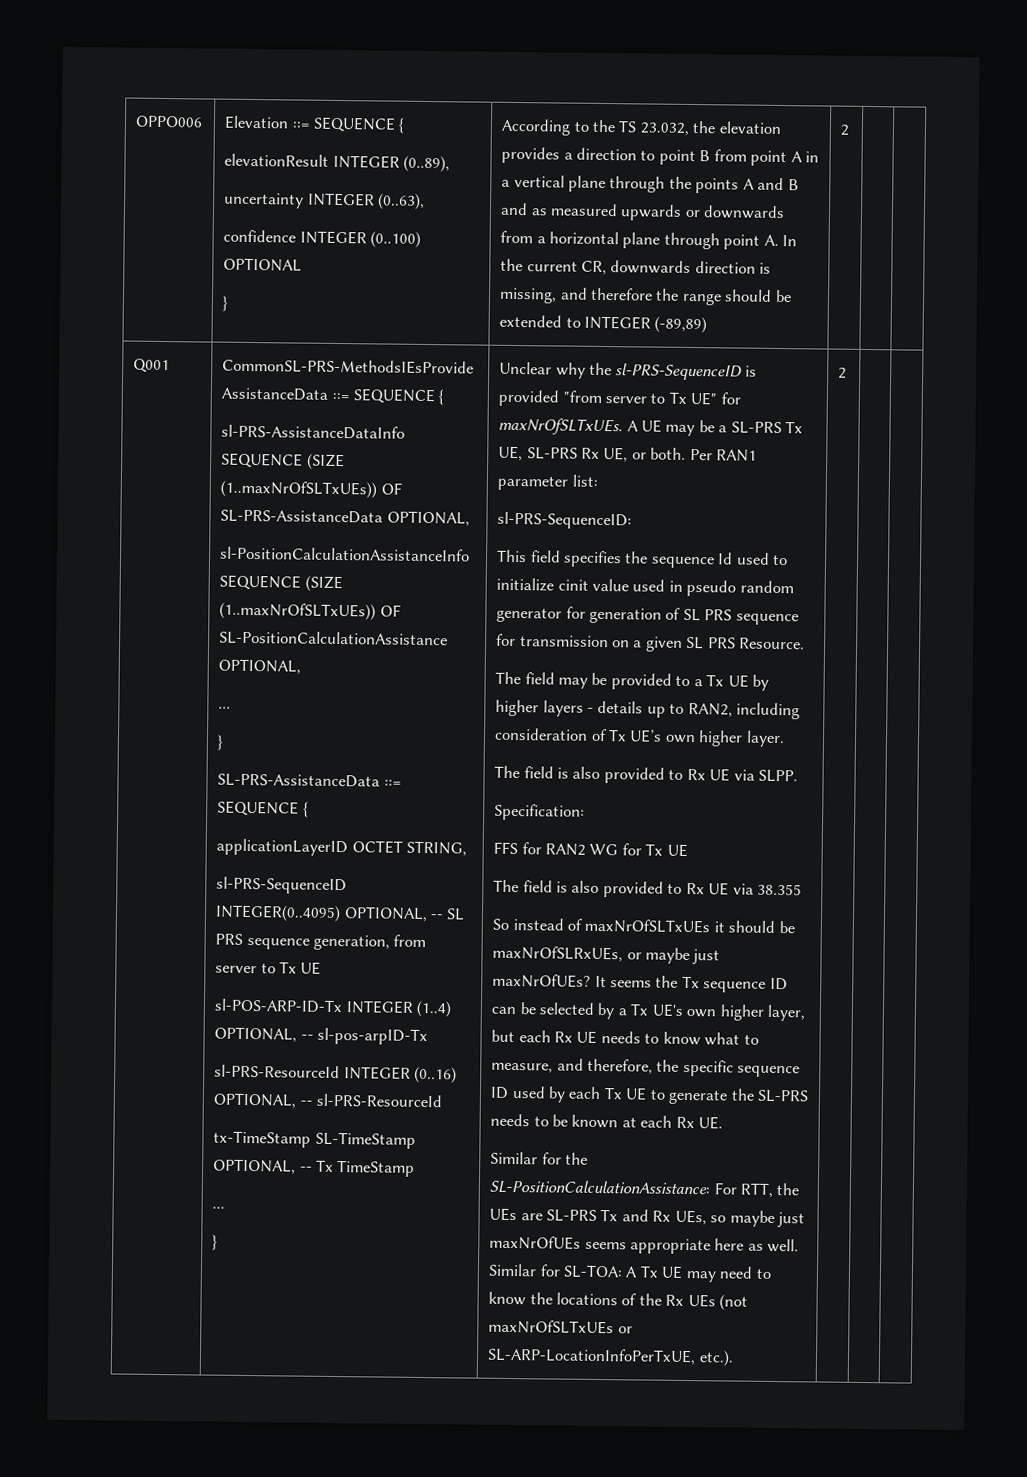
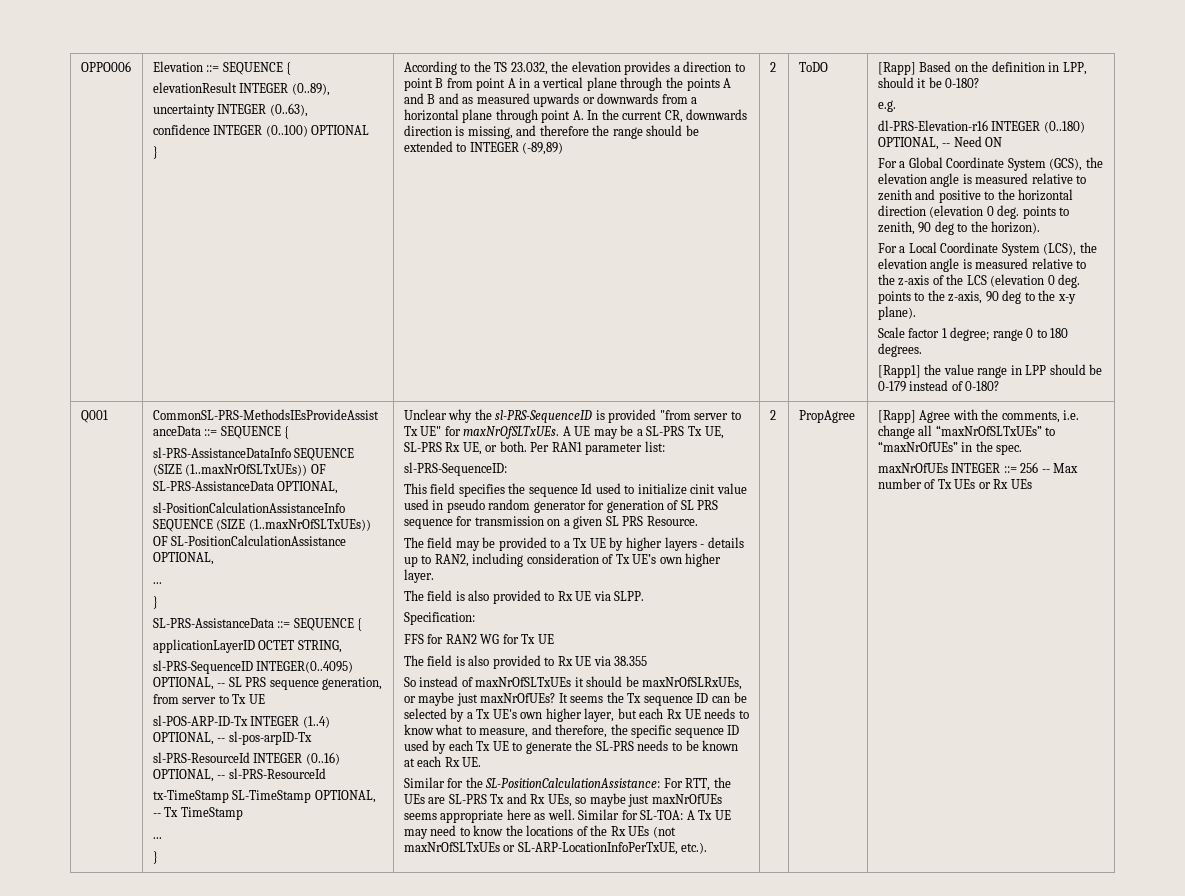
+ ToDO | [Rapp] Based on the definition in LPP, should it be 0-180?
+ e.g.
+ dl-PRS-Elevation-r16 INTEGER (0..180) OPTIONAL, -- Need ON
+ For a Global Coordinate System (GCS), the elevation angle is measured relative to zenith and positive to the horizontal direction (elevation 0 deg. points to zenith, 90 deg to the horizon).
+ For a Local Coordinate System (LCS), the elevation angle is measured relative to the z-axis of the LCS (elevation 0 deg. points to the z-axis, 90 deg to the x-y plane).
+ Scale factor 1 degree; range 0 to 180 degrees.
+ [Rapp1] the value range in LPP should be 0-179 instead of 0-180?
+ PropAgree | [Rapp] Agree with the comments, i.e. change all “maxNrOfSLTxUEs” to “maxNrOfUEs” in the spec.
+ maxNrOfUEs INTEGER ::= 256 -- Max number of Tx UEs or Rx UEs

